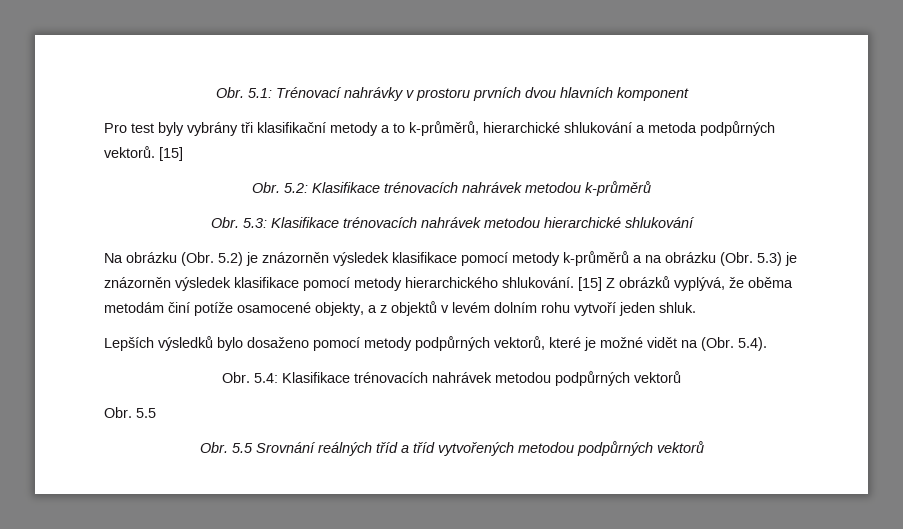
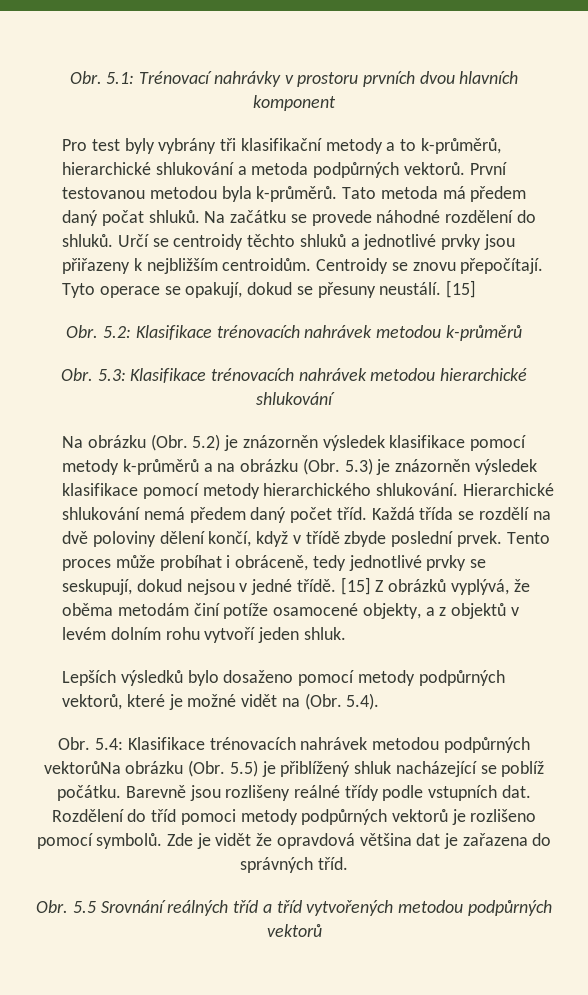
+ První testovanou metodou byla k-průměrů. Tato metoda má předem daný počat shluků. Na začátku se provede náhodné rozdělení do shluků. Určí se centroidy těchto shluků a jednotlivé prvky jsou přiřazeny k nejbližším centroidům. Centroidy se znovu přepočítají. Tyto operace se opakují, dokud se přesuny neustálí.
+ Hierarchické shlukování nemá předem daný počet tříd. Každá třída se rozdělí na dvě poloviny dělení končí, když v třídě zbyde poslední prvek. Tento proces může probíhat i obráceně, tedy jednotlivé prvky se seskupují, dokud nejsou v jedné třídě.
- Obr. 5.4: Klasifikace trénovacích nahrávek metodou podpůrných vektorů
- Obr. 5.5
+ Obr. 5.4: Klasifikace trénovacích nahrávek metodou podpůrných vektorůNa obrázku (Obr. 5.5) je přiblížený shluk nacházející se poblíž počátku. Barevně jsou rozlišeny reálné třídy podle vstupních dat. Rozdělení do tříd pomoci metody podpůrných vektorů je rozlišeno pomocí symbolů. Zde je vidět že opravdová většina dat je zařazena do správných tříd.

